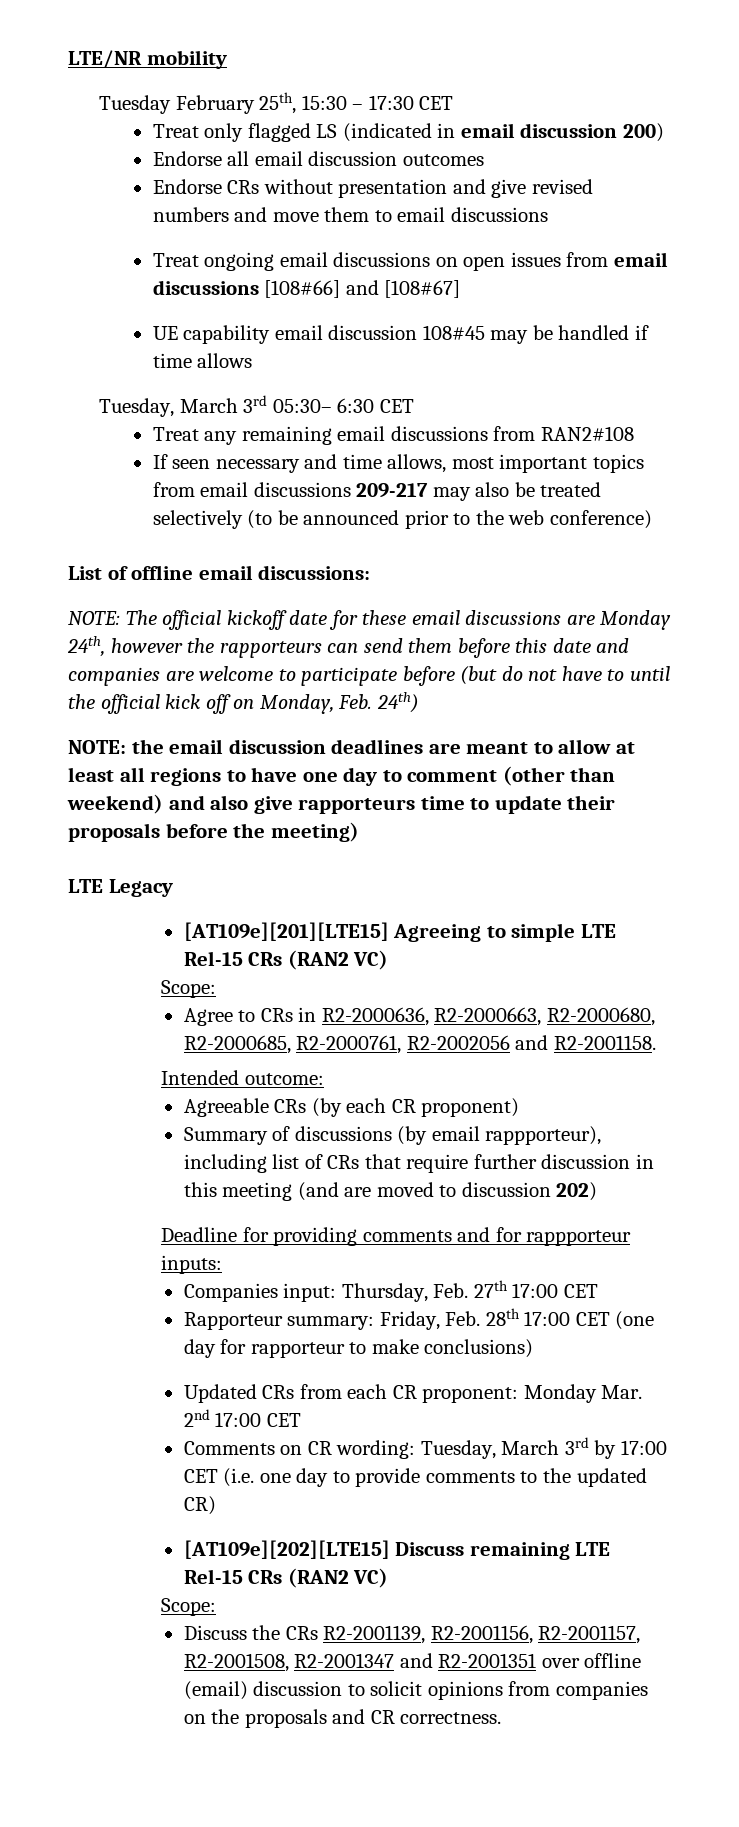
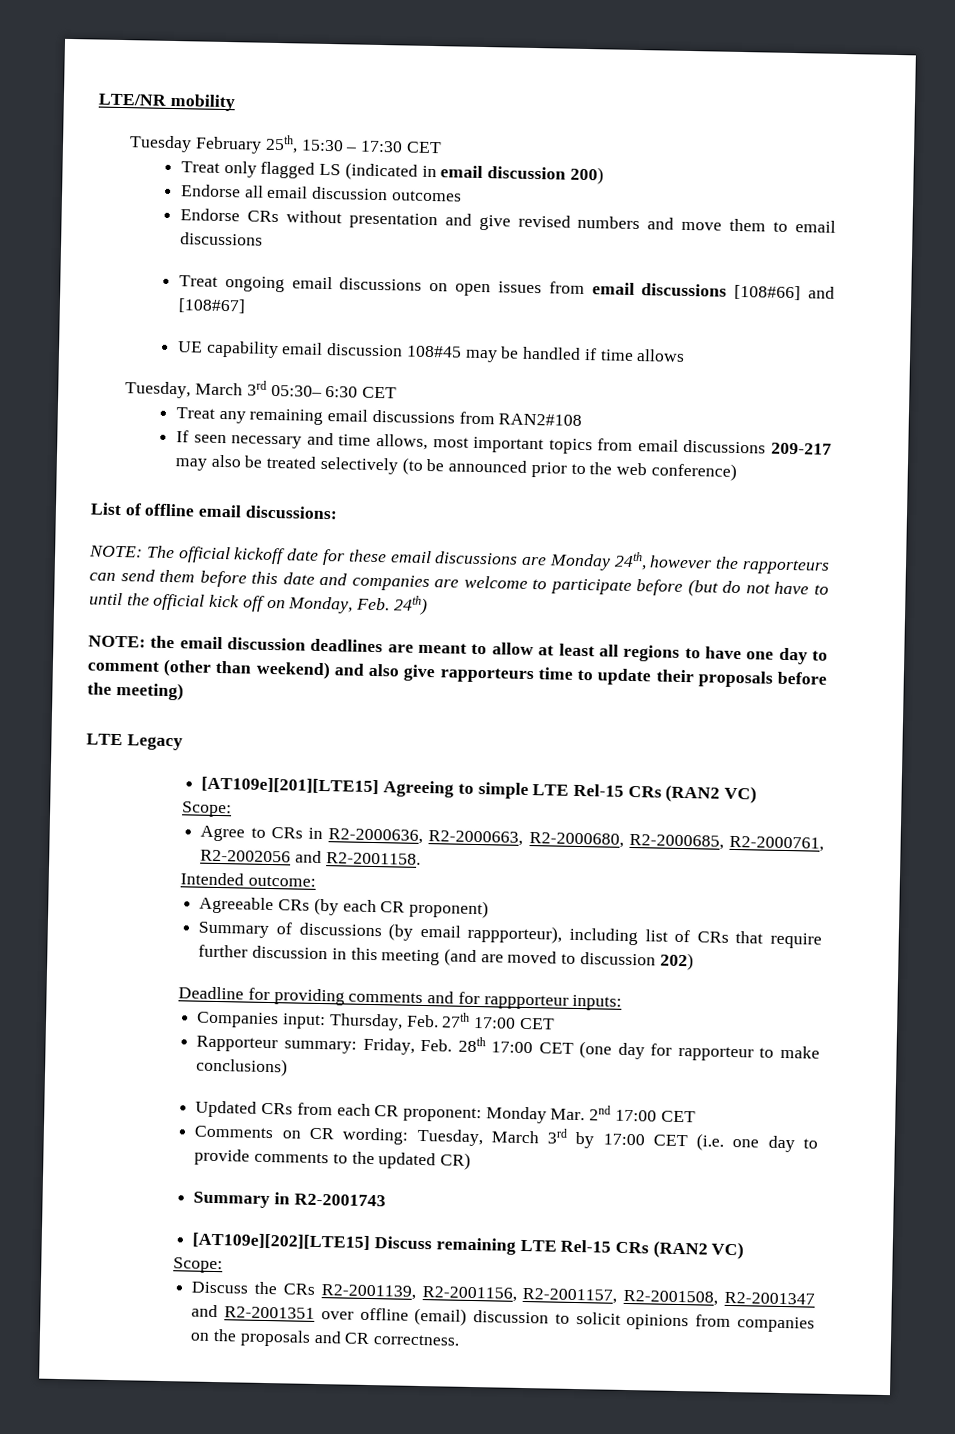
+ Summary in R2-2001743

